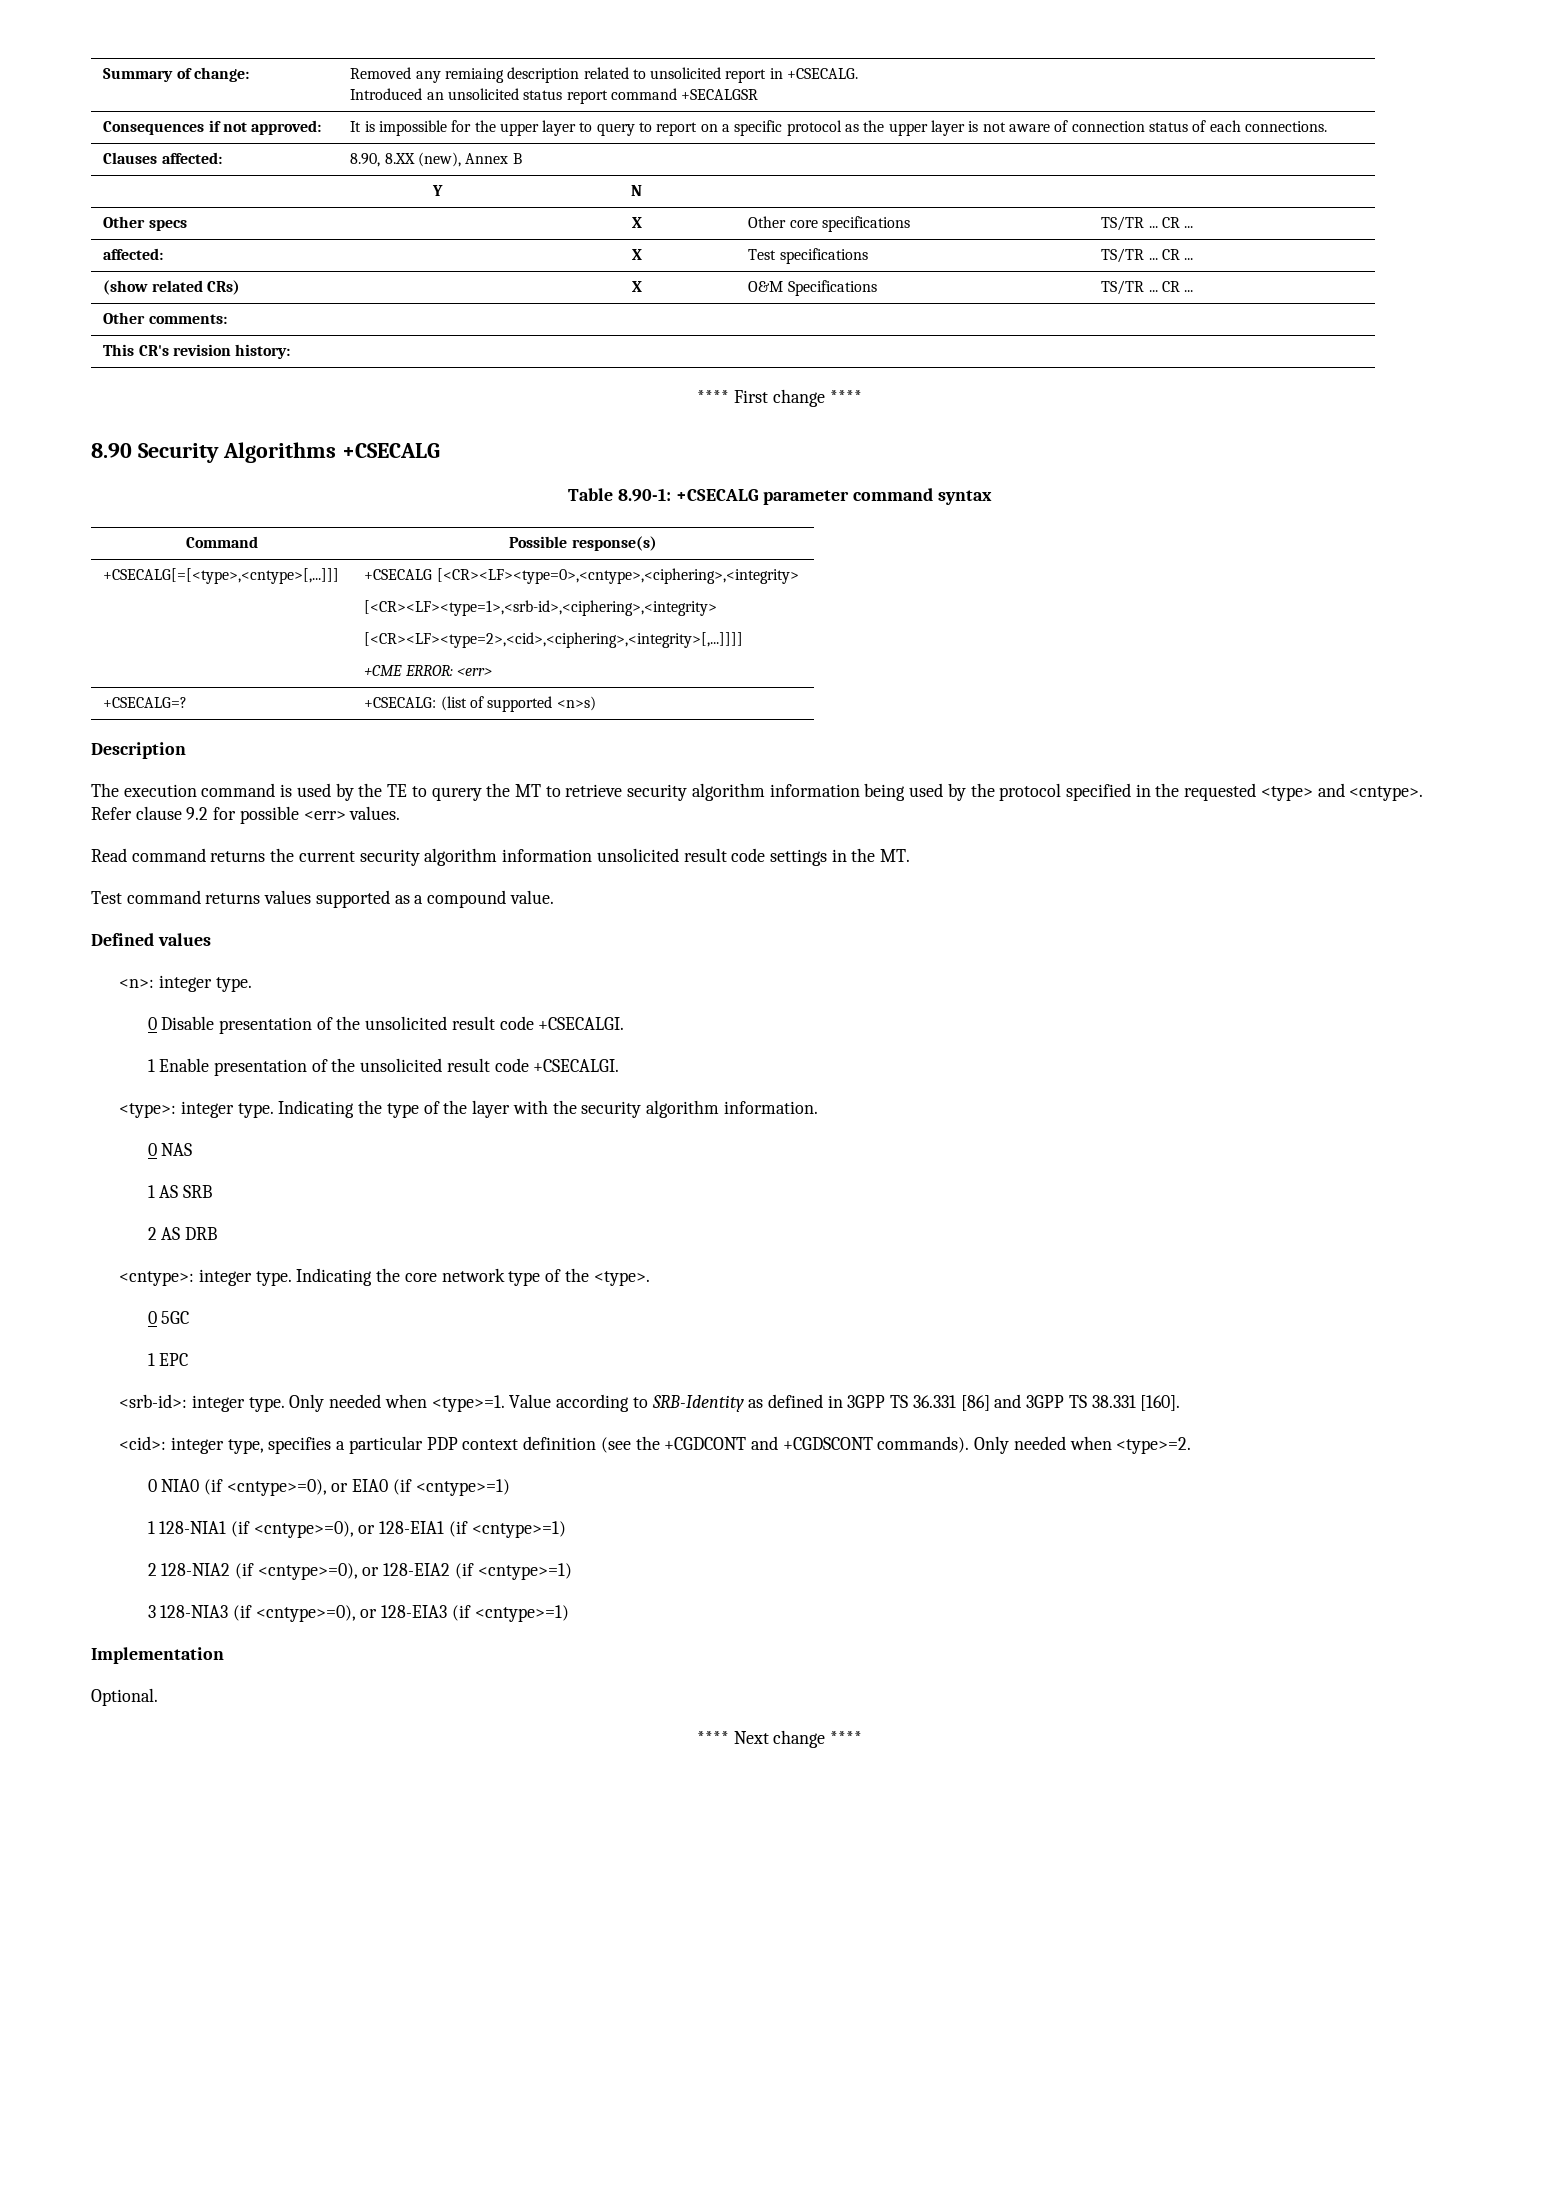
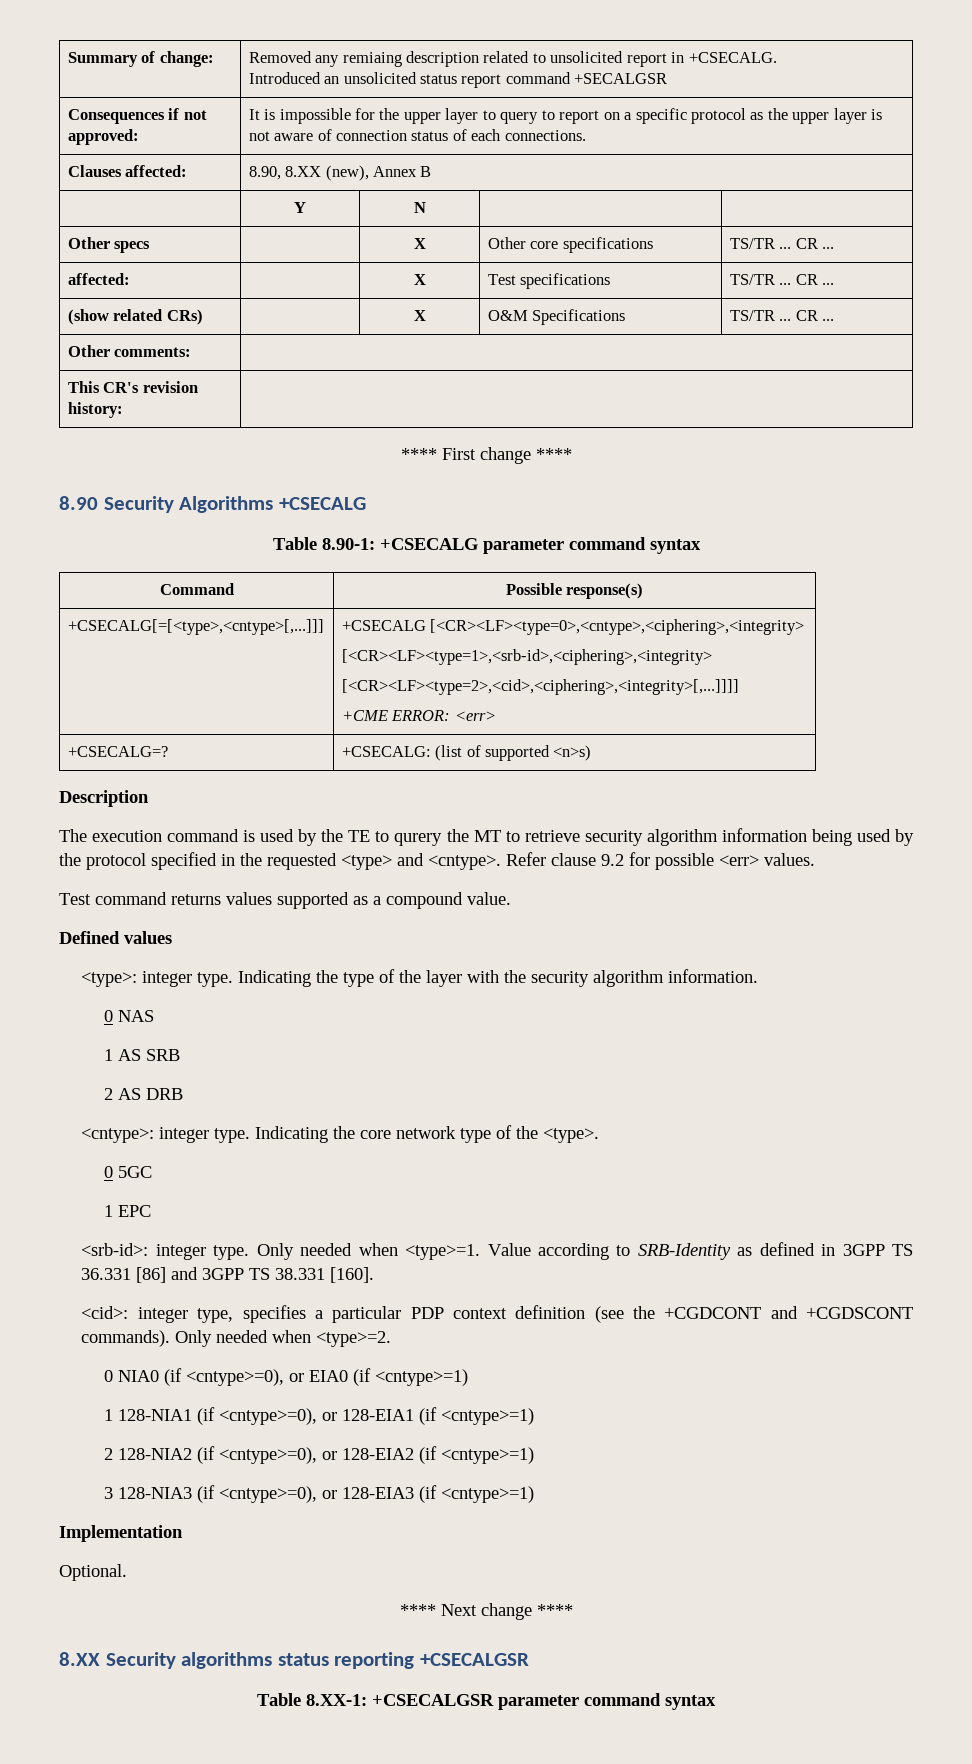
- Read command returns the current security algorithm information unsolicited result code settings in the MT.
- <n>: integer type.
- 0 Disable presentation of the unsolicited result code +CSECALGI.
- 1 Enable presentation of the unsolicited result code +CSECALGI.
+ 8.XX Security algorithms status reporting +CSECALGSR
+ Table 8.XX-1: +CSECALGSR parameter command syntax

